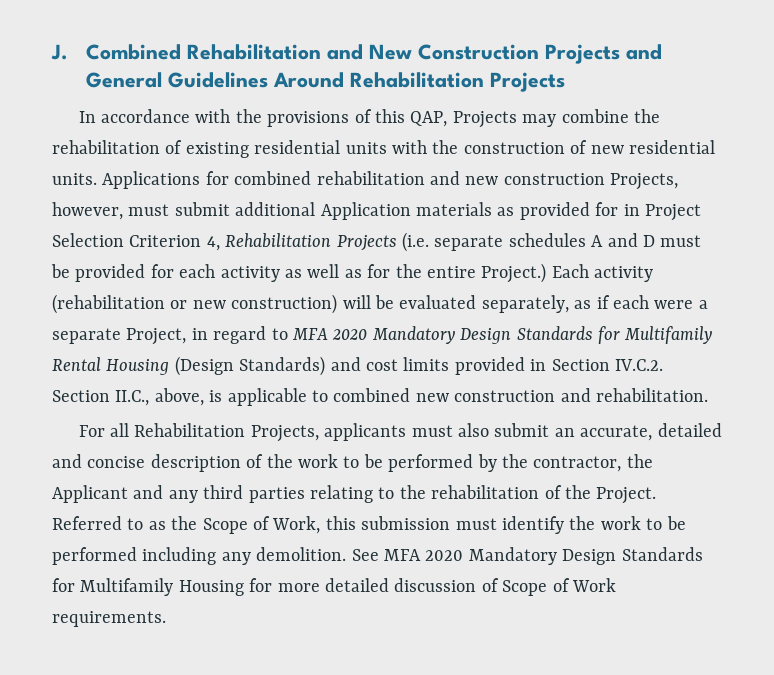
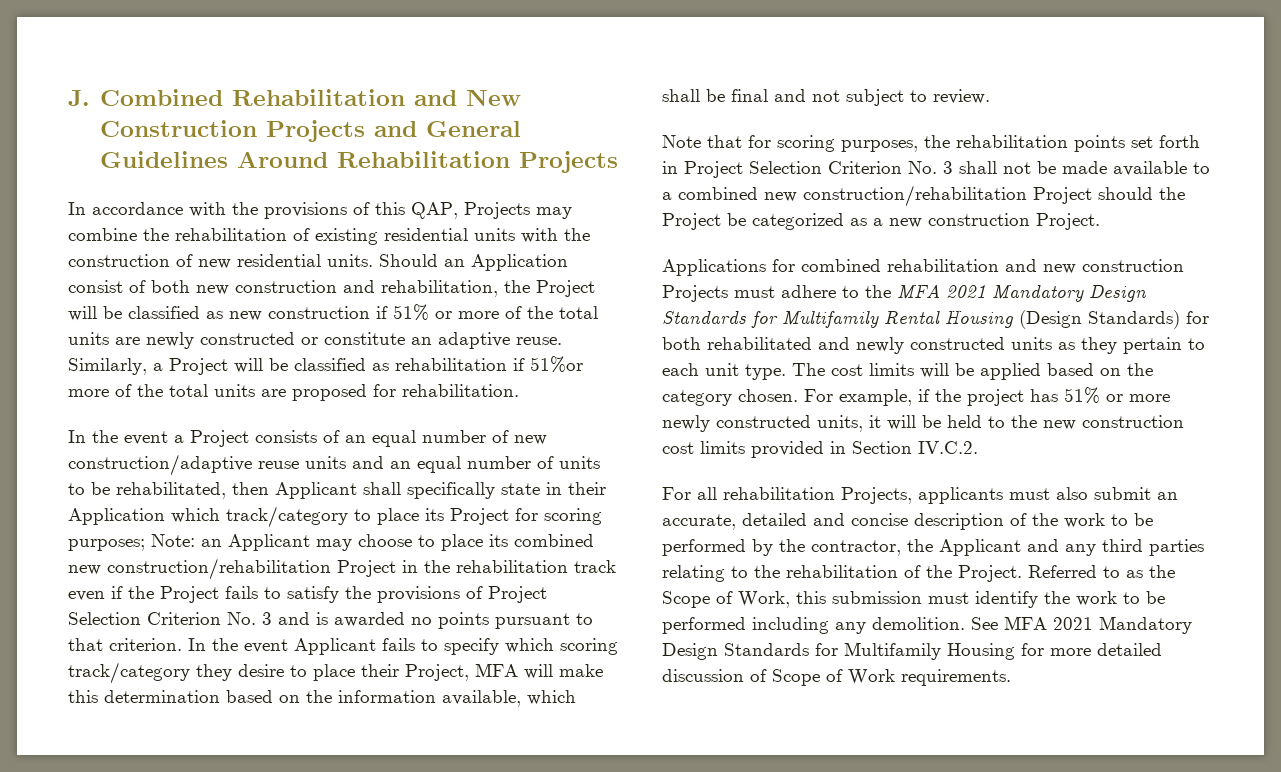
- In accordance with the provisions of this QAP, Projects may combine the rehabilitation of existing residential units with the construction of new residential units. Applications for combined rehabilitation and new construction Projects, however, must submit additional Application materials as provided for in Project Selection Criterion 4, Rehabilitation Projects (i.e. separate schedules A and D must be provided for each activity as well as for the entire Project.) Each activity (rehabilitation or new construction) will be evaluated separately, as if each were a separate Project, in regard to MFA 2020 Mandatory Design Standards for Multifamily Rental Housing (Design Standards) and cost limits provided in Section IV.C.2. Section II.C., above, is applicable to combined new construction and rehabilitation.
+ In accordance with the provisions of this QAP, Projects may combine the rehabilitation of existing residential units with the construction of new residential units. Should an Application consist of both new construction and rehabilitation, the Project will be classified as new construction if 51% or more of the total units are newly constructed or constitute an adaptive reuse. Similarly, a Project will be classified as rehabilitation if 51%or more of the total units are proposed for rehabilitation.
+ In the event a Project consists of an equal number of new construction/adaptive reuse units and an equal number of units to be rehabilitated, then Applicant shall specifically state in their Application which track/category to place its Project for scoring purposes; Note: an Applicant may choose to place its combined new construction/rehabilitation Project in the rehabilitation track even if the Project fails to satisfy the provisions of Project Selection Criterion No. 3 and is awarded no points pursuant to that criterion. In the event Applicant fails to specify which scoring track/category they desire to place their Project, MFA will make this determination based on the information available, which shall be final and not subject to review.
+ Note that for scoring purposes, the rehabilitation points set forth in Project Selection Criterion No. 3 shall not be made available to a combined new construction/rehabilitation Project should the Project be categorized as a new construction Project.
+ Applications for combined rehabilitation and new construction Projects must adhere to the MFA 2021 Mandatory Design Standards for Multifamily Rental Housing (Design Standards) for both rehabilitated and newly constructed units as they pertain to each unit type. The cost limits will be applied based on the category chosen. For example, if the project has 51% or more newly constructed units, it will be held to the new construction cost limits provided in Section IV.C.2.
- For all Rehabilitation Projects, applicants must also submit an accurate, detailed and concise description of the work to be performed by the contractor, the Applicant and any third parties relating to the rehabilitation of the Project.
+ For all rehabilitation Projects, applicants must also submit an accurate, detailed and concise description of the work to be performed by the contractor, the Applicant and any third parties relating to the rehabilitation of the Project.
- See MFA 2020 Mandatory Design Standards for Multifamily Housing for more detailed discussion of Scope of Work requirements.
+ See MFA 2021 Mandatory Design Standards for Multifamily Housing for more detailed discussion of Scope of Work requirements.

